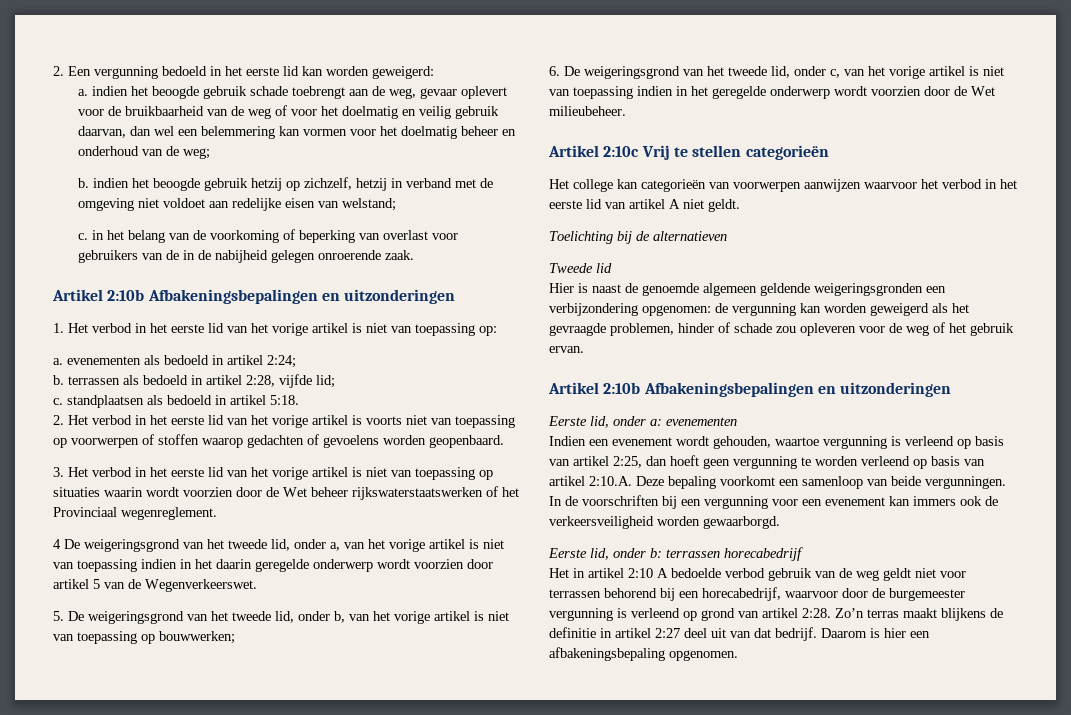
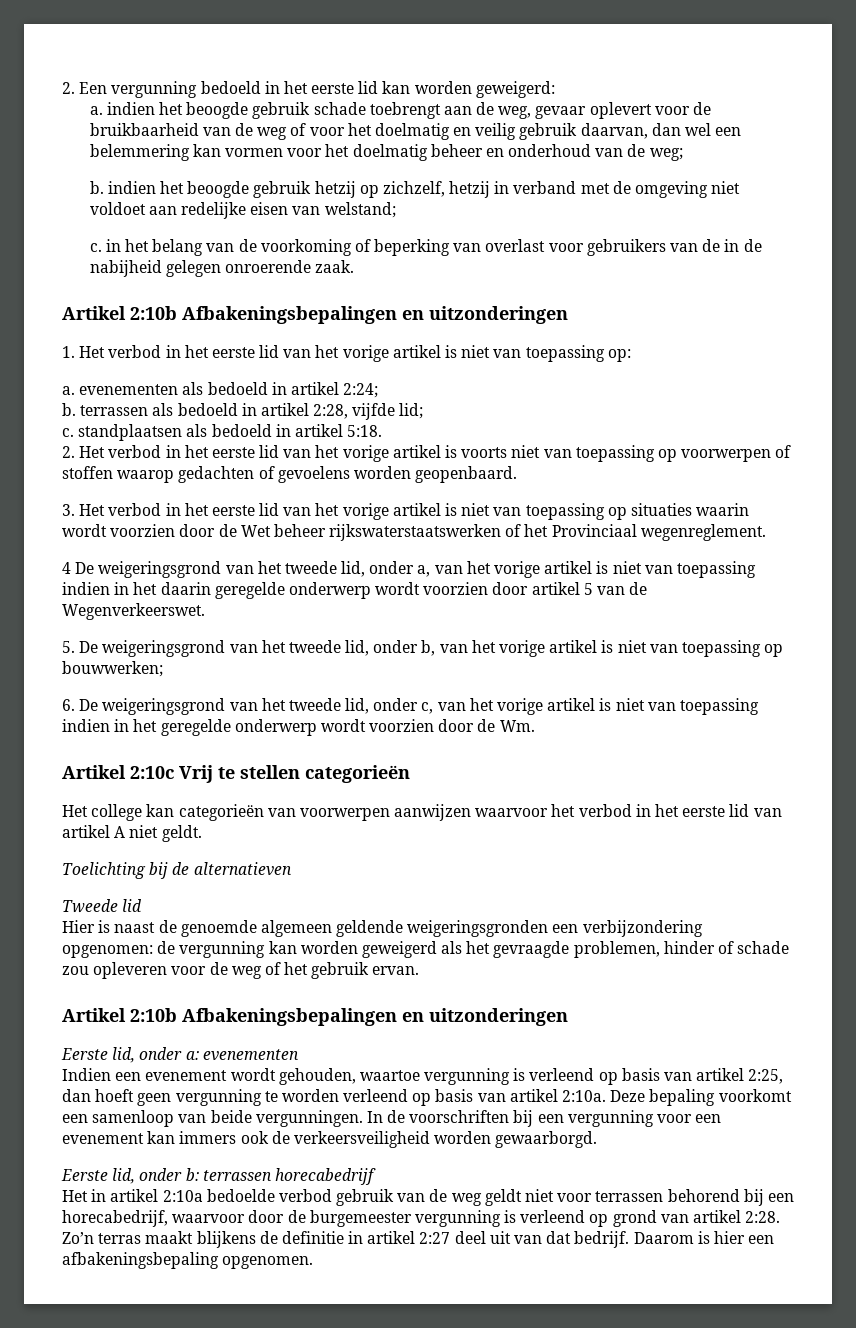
- 6. De weigeringsgrond van het tweede lid, onder c, van het vorige artikel is niet van toepassing indien in het geregelde onderwerp wordt voorzien door de Wet milieubeheer.
+ 6. De weigeringsgrond van het tweede lid, onder c, van het vorige artikel is niet van toepassing indien in het geregelde onderwerp wordt voorzien door de Wm.
- Indien een evenement wordt gehouden, waartoe vergunning is verleend op basis van artikel 2:25, dan hoeft geen vergunning te worden verleend op basis van artikel 2:10.A. Deze bepaling voorkomt een samenloop van beide vergunningen.
+ Indien een evenement wordt gehouden, waartoe vergunning is verleend op basis van artikel 2:25, dan hoeft geen vergunning te worden verleend op basis van artikel 2:10a. Deze bepaling voorkomt een samenloop van beide vergunningen.
- Het in artikel 2:10 A bedoelde verbod gebruik van de weg geldt niet voor terrassen behorend bij een horecabedrijf, waarvoor door de burgemeester vergunning is verleend op grond van artikel 2:28.
+ Het in artikel 2:10a bedoelde verbod gebruik van de weg geldt niet voor terrassen behorend bij een horecabedrijf, waarvoor door de burgemeester vergunning is verleend op grond van artikel 2:28.

